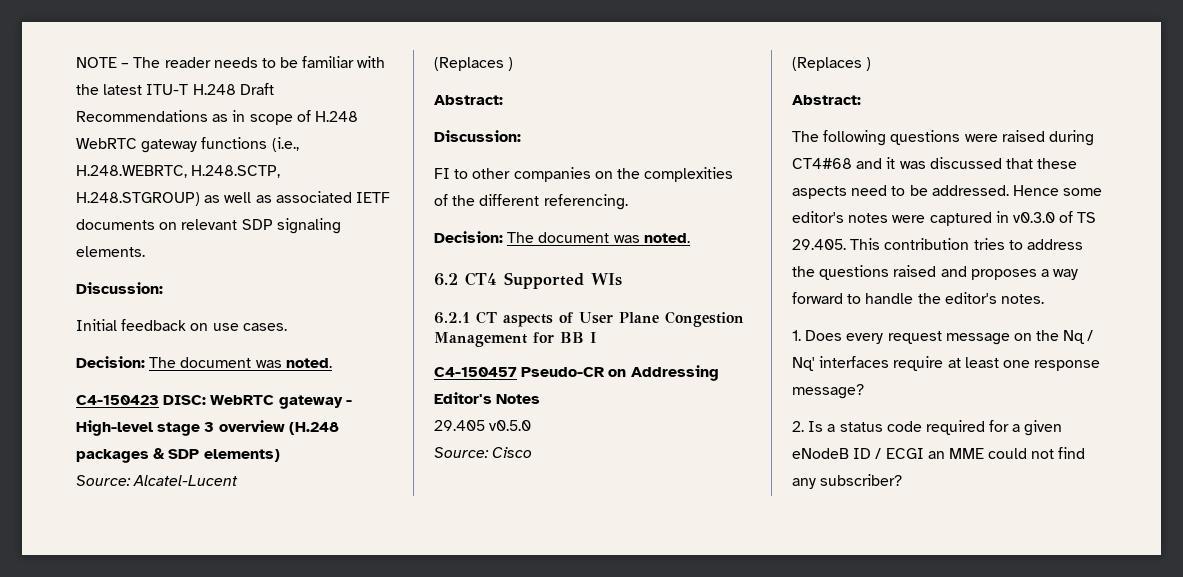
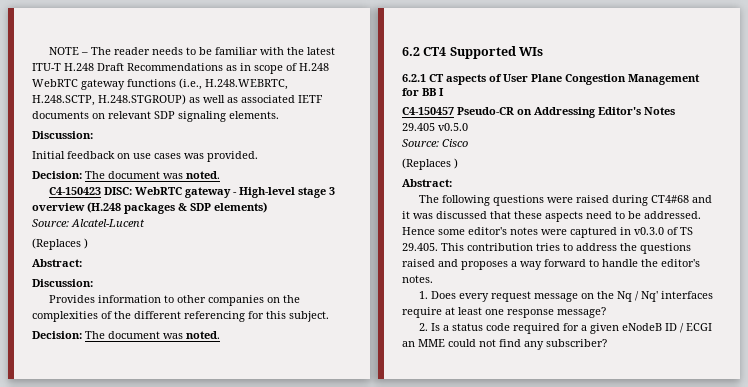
- Initial feedback on use cases.
+ Initial feedback on use cases was provided.
- FI to other companies on the complexities of the different referencing.
+ Provides information to other companies on the complexities of the different referencing for this subject.

